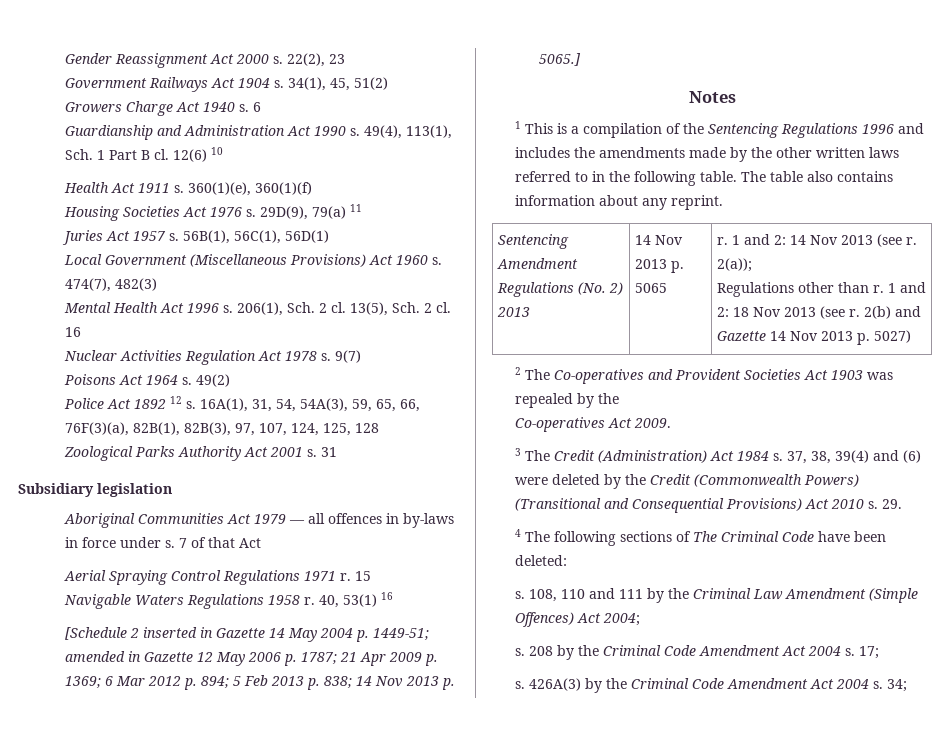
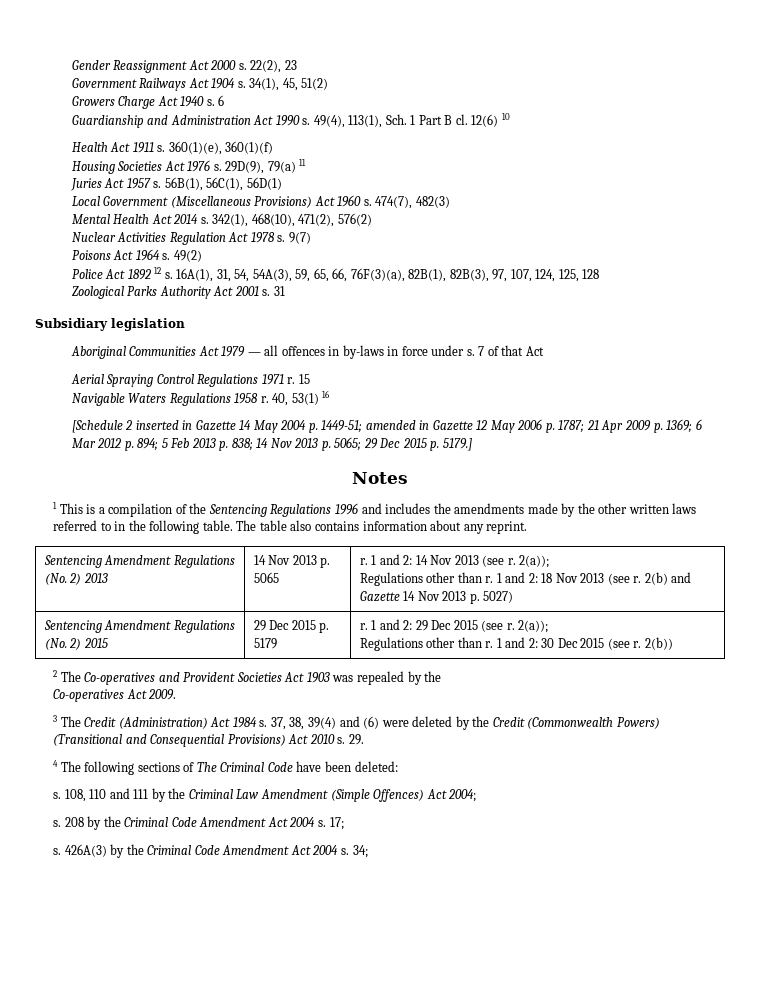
- Mental Health Act 1996 s. 206(1), Sch. 2 cl. 13(5), Sch. 2 cl. 16
+ Mental Health Act 2014 s. 342(1), 468(10), 471(2), 576(2)
- [Schedule 2 inserted in Gazette 14 May 2004 p. 1449-51; amended in Gazette 12 May 2006 p. 1787; 21 Apr 2009 p. 1369; 6 Mar 2012 p. 894; 5 Feb 2013 p. 838; 14 Nov 2013 p. 5065.]
+ [Schedule 2 inserted in Gazette 14 May 2004 p. 1449-51; amended in Gazette 12 May 2006 p. 1787; 21 Apr 2009 p. 1369; 6 Mar 2012 p. 894; 5 Feb 2013 p. 838; 14 Nov 2013 p. 5065; 29 Dec 2015 p. 5179.]
+ Sentencing Amendment Regulations (No. 2) 2015 | 29 Dec 2015 p. 5179 | r. 1 and 2: 29 Dec 2015 (see r. 2(a));
+ Regulations other than r. 1 and 2: 30 Dec 2015 (see r. 2(b))

